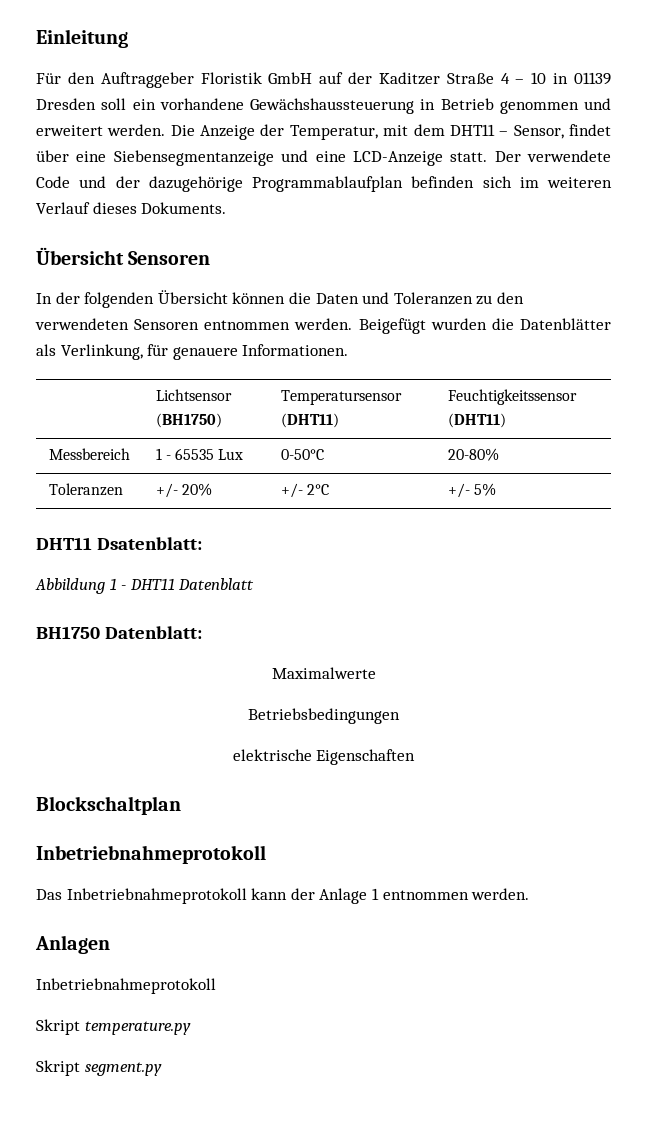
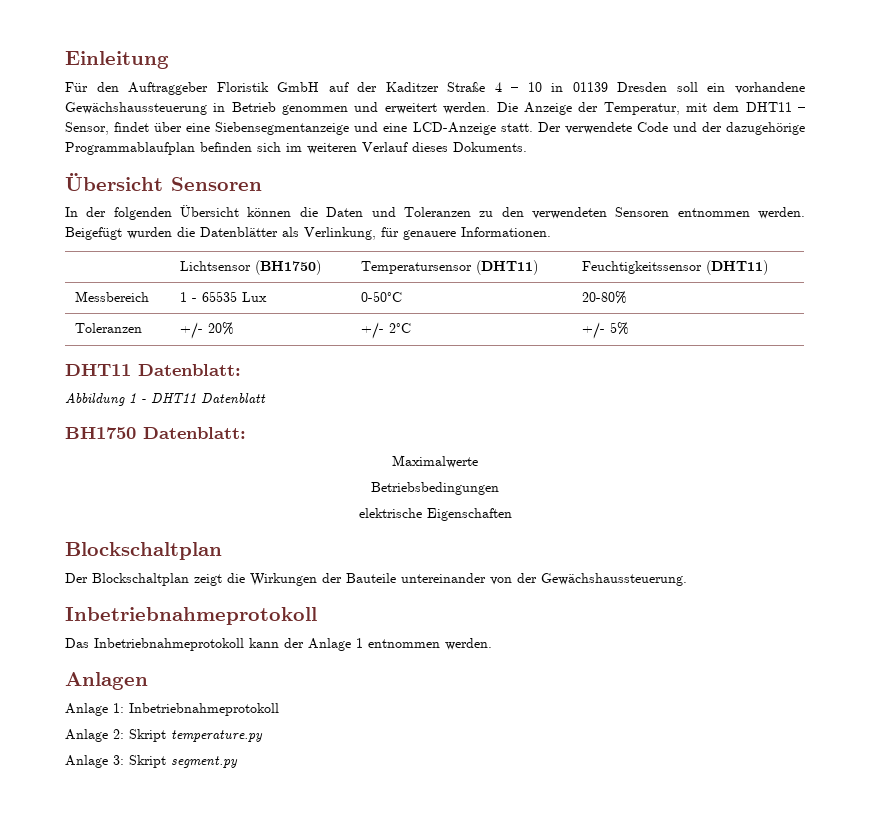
- DHT11 Dsatenblatt:
+ DHT11 Datenblatt:
+ Der Blockschaltplan zeigt die Wirkungen der Bauteile untereinander von der Gewächshaussteuerung.
  Anlagen
- Inbetriebnahmeprotokoll
- Skript temperature.py
+ Anlage 1: Inbetriebnahmeprotokoll
+ Anlage 2: Skript temperature.py
- Skript segment.py
+ Anlage 3: Skript segment.py

